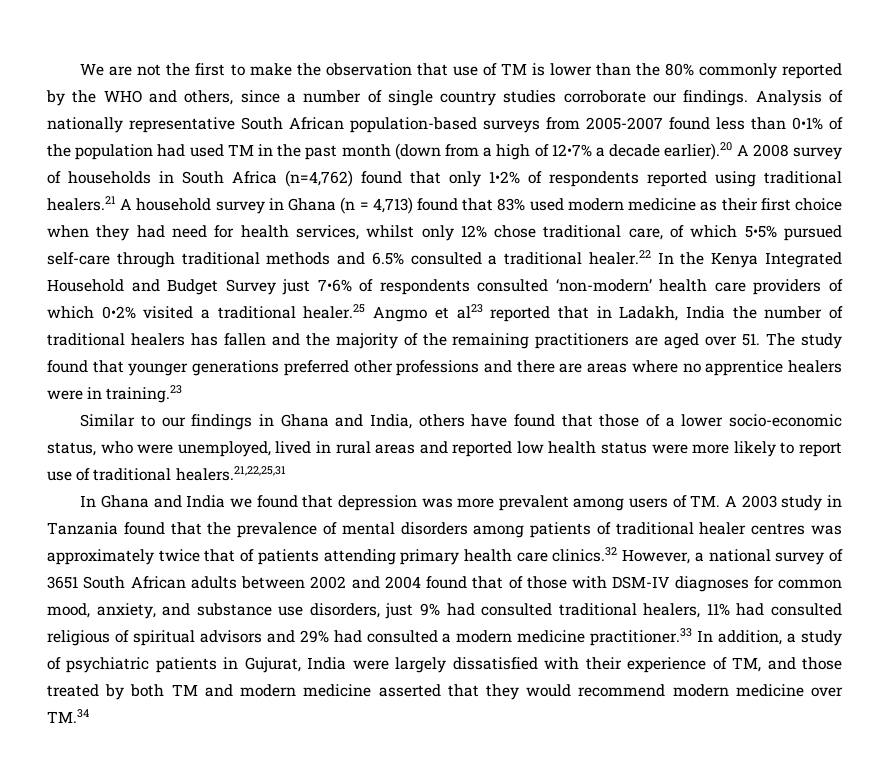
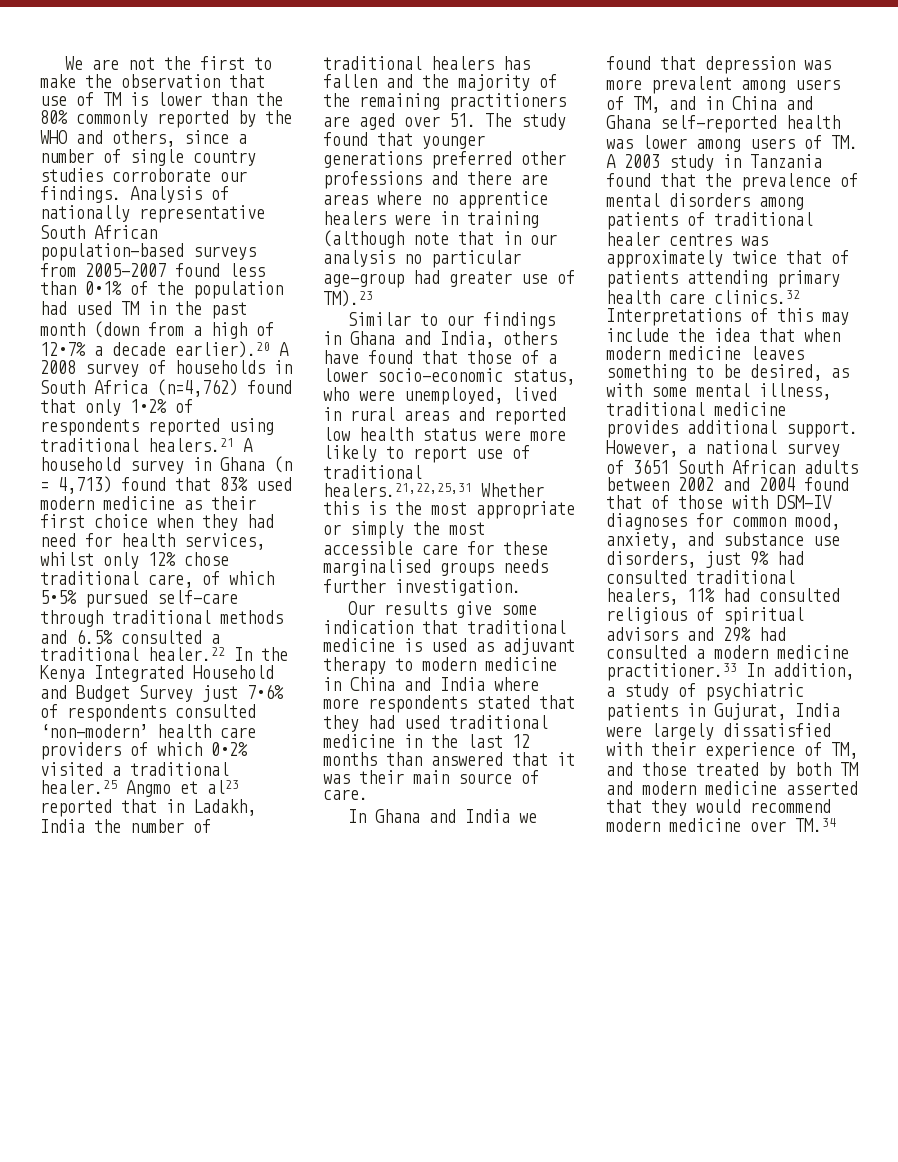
- Analysis of nationally representative South African population-based surveys from 2005-2007 found less than 0•1% of the population had used TM in the past month (down from a high of 12•7% a decade earlier).20 A 2008 survey of households in South Africa (n=4,762) found that only 1•2% of respondents reported using traditional healers.21 A household survey in Ghana (n = 4,713) found that 83% used modern medicine as their first choice when they had need for health services, whilst only 12% chose traditional care, of which 5•5% pursued self-care through traditional methods and 6.5% consulted a traditional healer.22 In the Kenya Integrated Household and Budget Survey just 7•6% of respondents consulted ‘non-modern’ health care providers of which 0•2% visited a traditional healer.25 Angmo et al23 reported that in Ladakh, India the number of traditional healers has fallen and the majority of the remaining practitioners are aged over 51. The study found that younger generations preferred other professions and there are areas where no apprentice healers were in training.23
+ Analysis of nationally representative South African population-based surveys from 2005-2007 found less than 0•1% of the population had used TM in the past month (down from a high of 12•7% a decade earlier).20 A 2008 survey of households in South Africa (n=4,762) found that only 1•2% of respondents reported using traditional healers.21 A household survey in Ghana (n = 4,713) found that 83% used modern medicine as their first choice when they had need for health services, whilst only 12% chose traditional care, of which 5•5% pursued self-care through traditional methods and 6.5% consulted a traditional healer.22 In the Kenya Integrated Household and Budget Survey just 7•6% of respondents consulted ‘non-modern’ health care providers of which 0•2% visited a traditional healer.25 Angmo et al23 reported that in Ladakh, India the number of traditional healers has fallen and the majority of the remaining practitioners are aged over 51. The study found that younger generations preferred other professions and there are areas where no apprentice healers were in training (although note that in our analysis no particular age-group had greater use of TM).23
- Similar to our findings in Ghana and India, others have found that those of a lower socio-economic status, who were unemployed, lived in rural areas and reported low health status were more likely to report use of traditional healers.21,22,25,31
+ Similar to our findings in Ghana and India, others have found that those of a lower socio-economic status, who were unemployed, lived in rural areas and reported low health status were more likely to report use of traditional healers.21,22,25,31 Whether this is the most appropriate or simply the most accessible care for these marginalised groups needs further investigation.
+ Our results give some indication that traditional medicine is used as adjuvant therapy to modern medicine in China and India where more respondents stated that they had used traditional medicine in the last 12 months than answered that it was their main source of care.
- In Ghana and India we found that depression was more prevalent among users of TM. A 2003 study in Tanzania found that the prevalence of mental disorders among patients of traditional healer centres was approximately twice that of patients attending primary health care clinics.32 However, a national survey of 3651 South African adults between 2002 and 2004 found that of those with DSM-IV diagnoses for common mood, anxiety, and substance use disorders, just 9% had consulted traditional healers, 11% had consulted religious of spiritual advisors and 29% had consulted a modern medicine practitioner.33 In addition, a study of psychiatric patients in Gujurat, India were largely dissatisfied with their experience of TM, and those treated by both TM and modern medicine asserted that they would recommend modern medicine over TM.34
+ In Ghana and India we found that depression was more prevalent among users of TM, and in China and Ghana self-reported health was lower among users of TM. A 2003 study in Tanzania found that the prevalence of mental disorders among patients of traditional healer centres was approximately twice that of patients attending primary health care clinics.32 Interpretations of this may include the idea that when modern medicine leaves something to be desired, as with some mental illness, traditional medicine provides additional support. However, a national survey of 3651 South African adults between 2002 and 2004 found that of those with DSM-IV diagnoses for common mood, anxiety, and substance use disorders, just 9% had consulted traditional healers, 11% had consulted religious of spiritual advisors and 29% had consulted a modern medicine practitioner.33 In addition, a study of psychiatric patients in Gujurat, India were largely dissatisfied with their experience of TM, and those treated by both TM and modern medicine asserted that they would recommend modern medicine over TM.34

